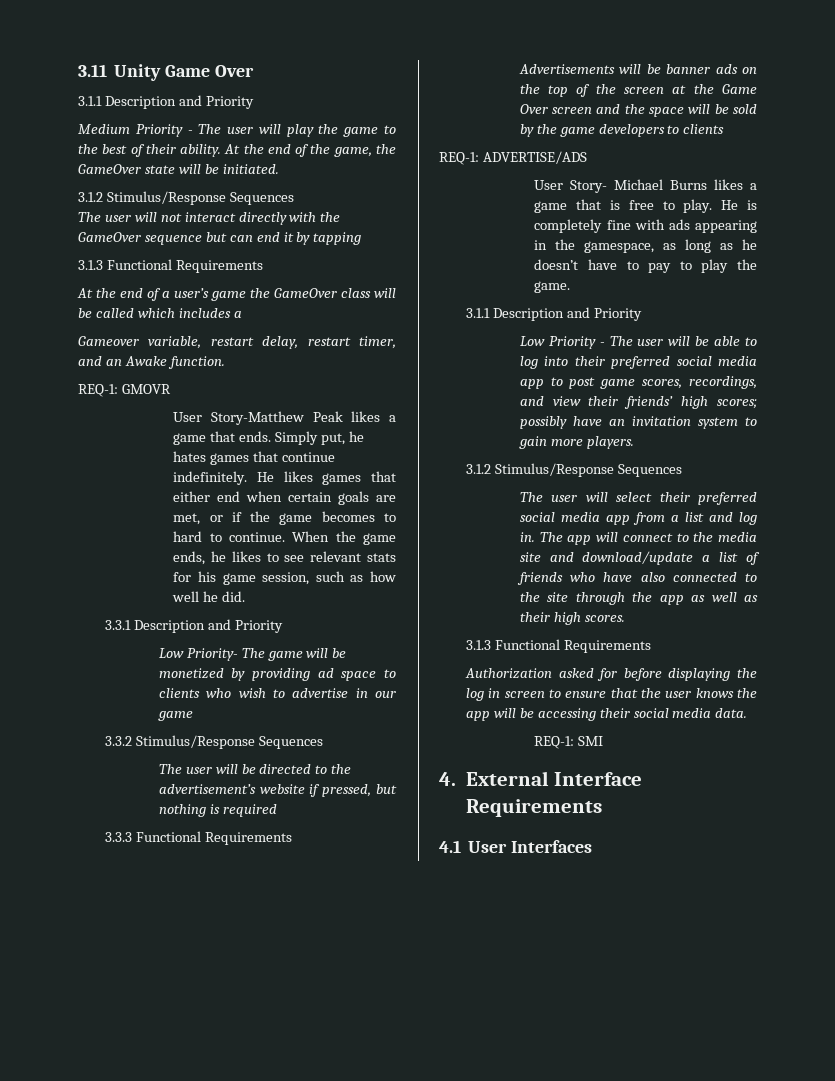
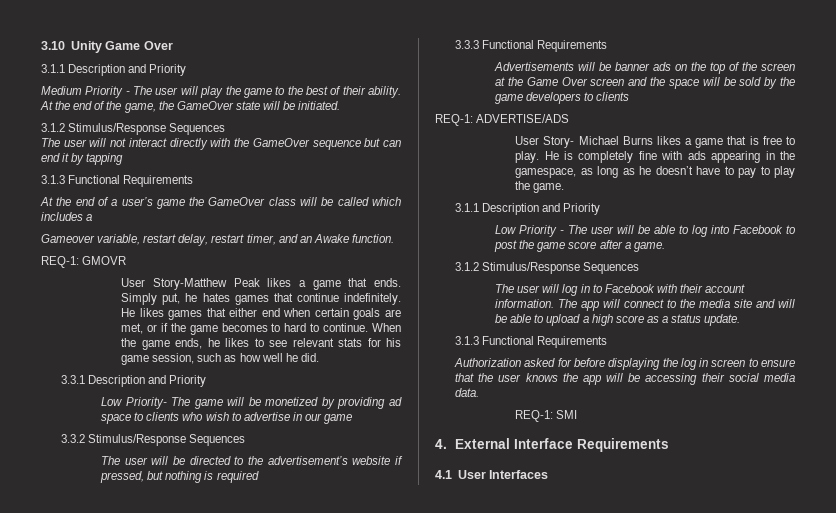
- 3.11 Unity Game Over
+ 3.10 Unity Game Over
- Low Priority - The user will be able to log into their preferred social media app to post game scores, recordings, and view their friends’ high scores; possibly have an invitation system to gain more players.
+ Low Priority - The user will be able to log into Facebook to post the game score after a game.
  3.1.2 Stimulus/Response Sequences
- The user will select their preferred social media app from a list and log in.
+ The user will log in to Facebook with their account information.
- The app will connect to the media site and download/update a list of friends who have also connected to the site through the app as well as their high scores.
+ The app will connect to the media site and will be able to upload a high score as a status update.

